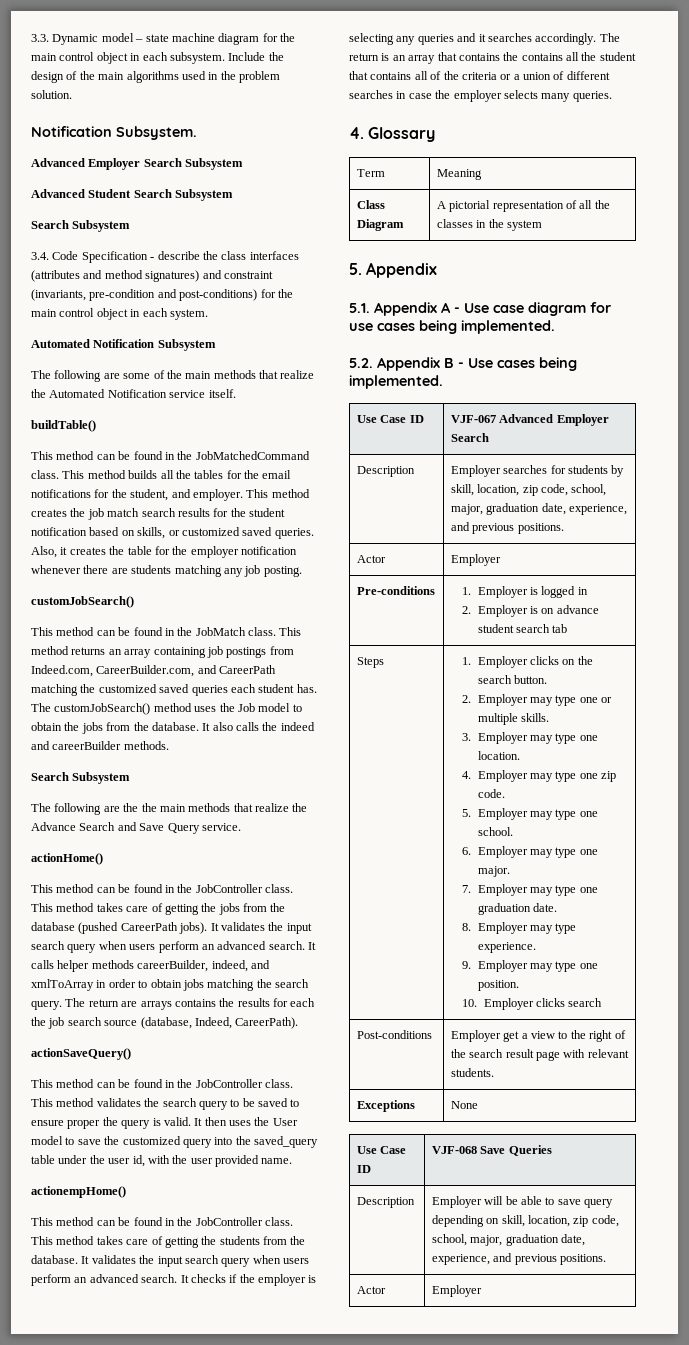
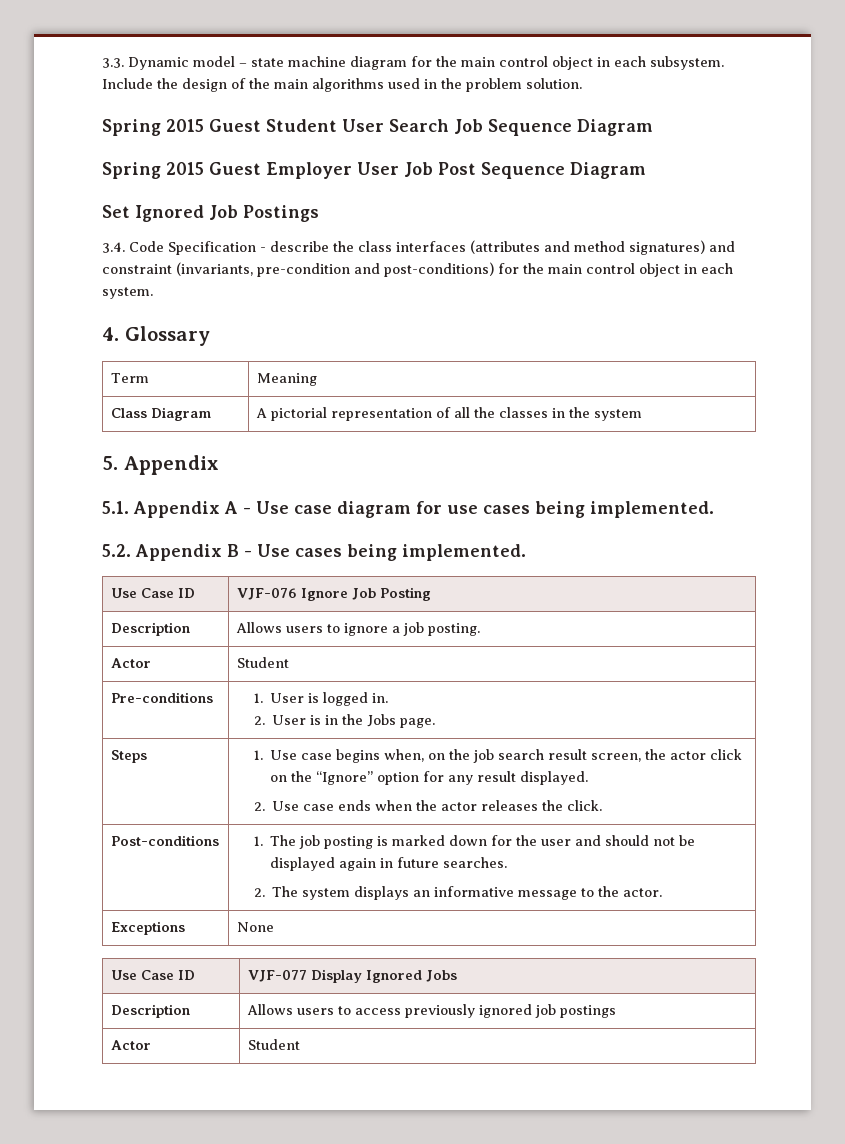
- Notification Subsystem.
- Advanced Employer Search Subsystem
- Advanced Student Search Subsystem
- Search Subsystem
+ Spring 2015 Guest Student User Search Job Sequence Diagram
+ Spring 2015 Guest Employer User Job Post Sequence Diagram
+ Set Ignored Job Postings
- Automated Notification Subsystem
- The following are some of the main methods that realize the Automated Notification service itself.
- buildTable()
- This method can be found in the JobMatchedCommand class. This method builds all the tables for the email notifications for the student, and employer. This method creates the job match search results for the student notification based on skills, or customized saved queries. Also, it creates the table for the employer notification whenever there are students matching any job posting.
- customJobSearch()
- This method can be found in the JobMatch class. This method returns an array containing job postings from Indeed.com, CareerBuilder.com, and CareerPath matching the customized saved queries each student has. The customJobSearch() method uses the Job model to obtain the jobs from the database. It also calls the indeed and careerBuilder methods.
- Search Subsystem
- The following are the the main methods that realize the Advance Search and Save Query service.
- actionHome()
- This method can be found in the JobController class. This method takes care of getting the jobs from the database (pushed CareerPath jobs). It validates the input search query when users perform an advanced search. It calls helper methods careerBuilder, indeed, and xmlToArray in order to obtain jobs matching the search query. The return are arrays contains the results for each the job search source (database, Indeed, CareerPath).
- actionSaveQuery()
- This method can be found in the JobController class. This method validates the search query to be saved to ensure proper the query is valid. It then uses the User model to save the customized query into the saved_query table under the user id, with the user provided name.
- actionempHome()
- This method can be found in the JobController class. This method takes care of getting the students from the database. It validates the input search query when users perform an advanced search. It checks if the employer is selecting any queries and it searches accordingly. The return is an array that contains the contains all the student that contains all of the criteria or a union of different searches in case the employer selects many queries.
- Use Case ID | VJF-067 Advanced Employer Search
- Description | Employer searches for students by skill, location, zip code, school, major, graduation date, experience, and previous positions.
- Actor | Employer
+ Use Case ID | VJF-076 Ignore Job Posting
+ Description | Allows users to ignore a job posting.
+ Actor | Student
- Pre-conditions | 1. Employer is logged in
- 2. Employer is on advance student search tab
- Steps | 1. Employer clicks on the search button.
- 2. Employer may type one or multiple skills.
- 3. Employer may type one location.
- 4. Employer may type one zip code.
- 5. Employer may type one school.
- 6. Employer may type one major.
- 7. Employer may type one graduation date.
- 8. Employer may type experience.
- 9. Employer may type one position.
- 10. Employer clicks search
- Post-conditions | Employer get a view to the right of the search result page with relevant students.
+ Pre-conditions | 1. User is logged in.
+ 2. User is in the Jobs page.
+ Steps | 1. Use case begins when, on the job search result screen, the actor click on the “Ignore” option for any result displayed.
+ 2. Use case ends when the actor releases the click.
+ Post-conditions | 1. The job posting is marked down for the user and should not be displayed again in future searches.
+ 2. The system displays an informative message to the actor.
- Use Case ID | VJF-068 Save Queries
- Description | Employer will be able to save query depending on skill, location, zip code, school, major, graduation date, experience, and previous positions.
- Actor | Employer
+ Use Case ID | VJF-077 Display Ignored Jobs
+ Description | Allows users to access previously ignored job postings
+ Actor | Student

